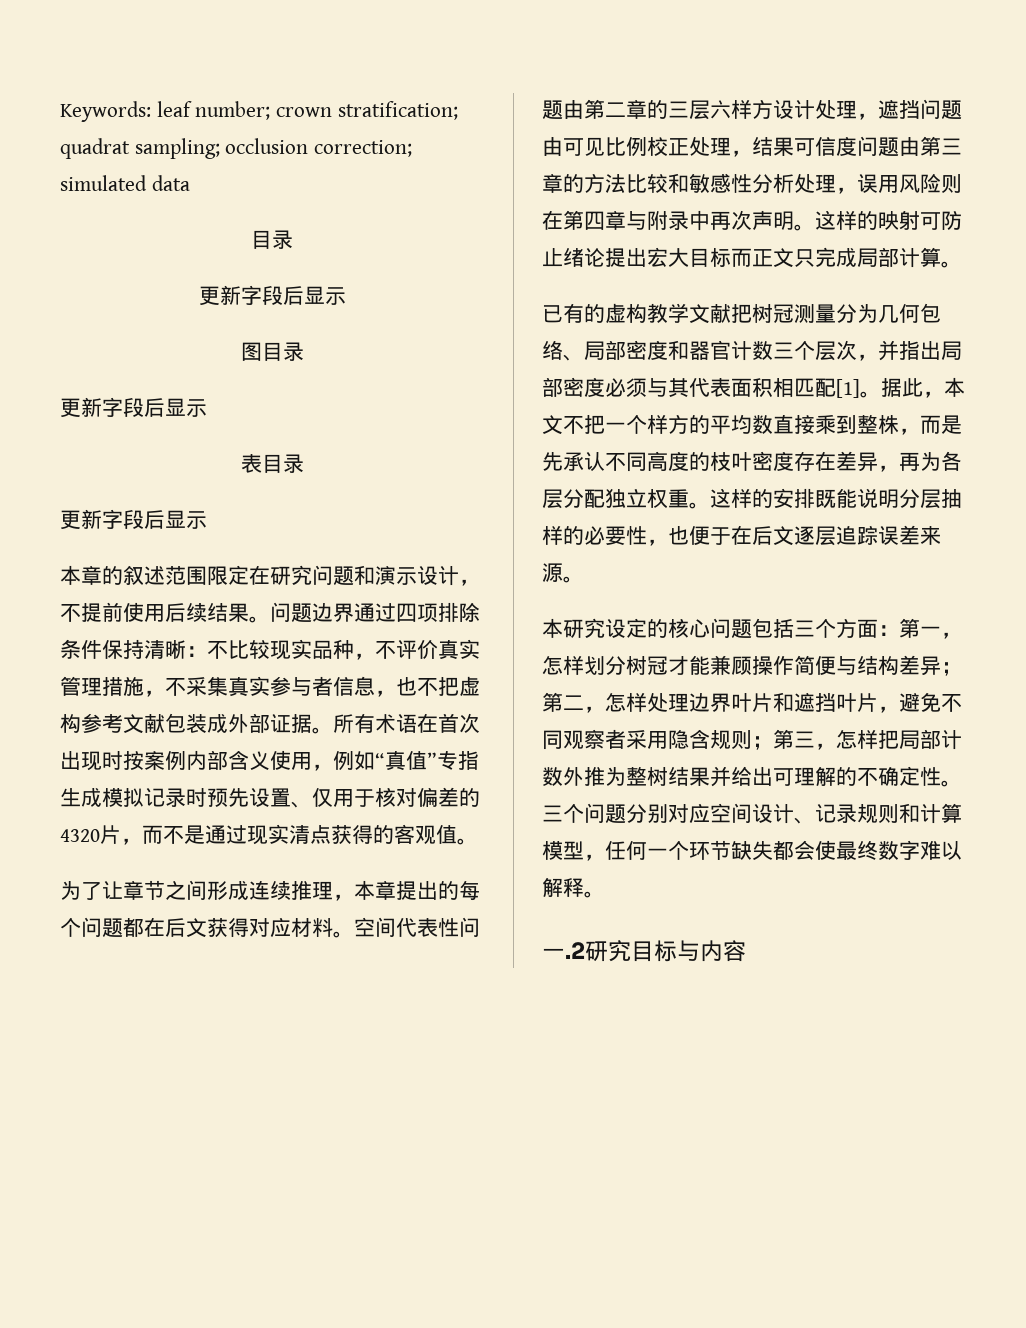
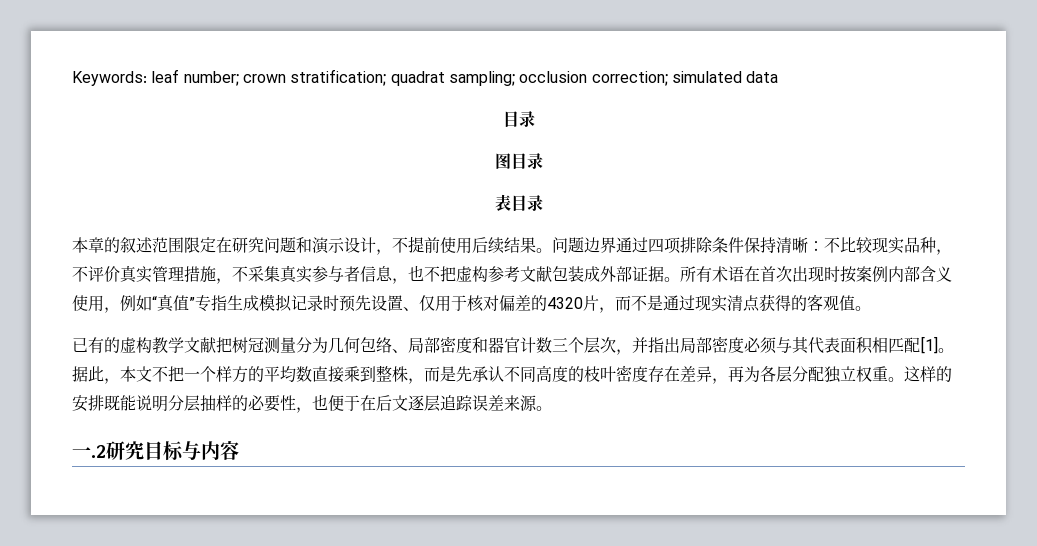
  Keywords: leaf number; crown stratification; quadrat sampling; occlusion correction; simulated data
  目录
- 更新字段后显示
  图目录
- 更新字段后显示
  表目录
- 更新字段后显示
- 为了让章节之间形成连续推理，本章提出的每个问题都在后文获得对应材料。空间代表性问题由第二章的三层六样方设计处理，遮挡问题由可见比例校正处理，结果可信度问题由第三章的方法比较和敏感性分析处理，误用风险则在第四章与附录中再次声明。这样的映射可防止绪论提出宏大目标而正文只完成局部计算。
- 本研究设定的核心问题包括三个方面：第一，怎样划分树冠才能兼顾操作简便与结构差异；第二，怎样处理边界叶片和遮挡叶片，避免不同观察者采用隐含规则；第三，怎样把局部计数外推为整树结果并给出可理解的不确定性。三个问题分别对应空间设计、记录规则和计算模型，任何一个环节缺失都会使最终数字难以解释。

